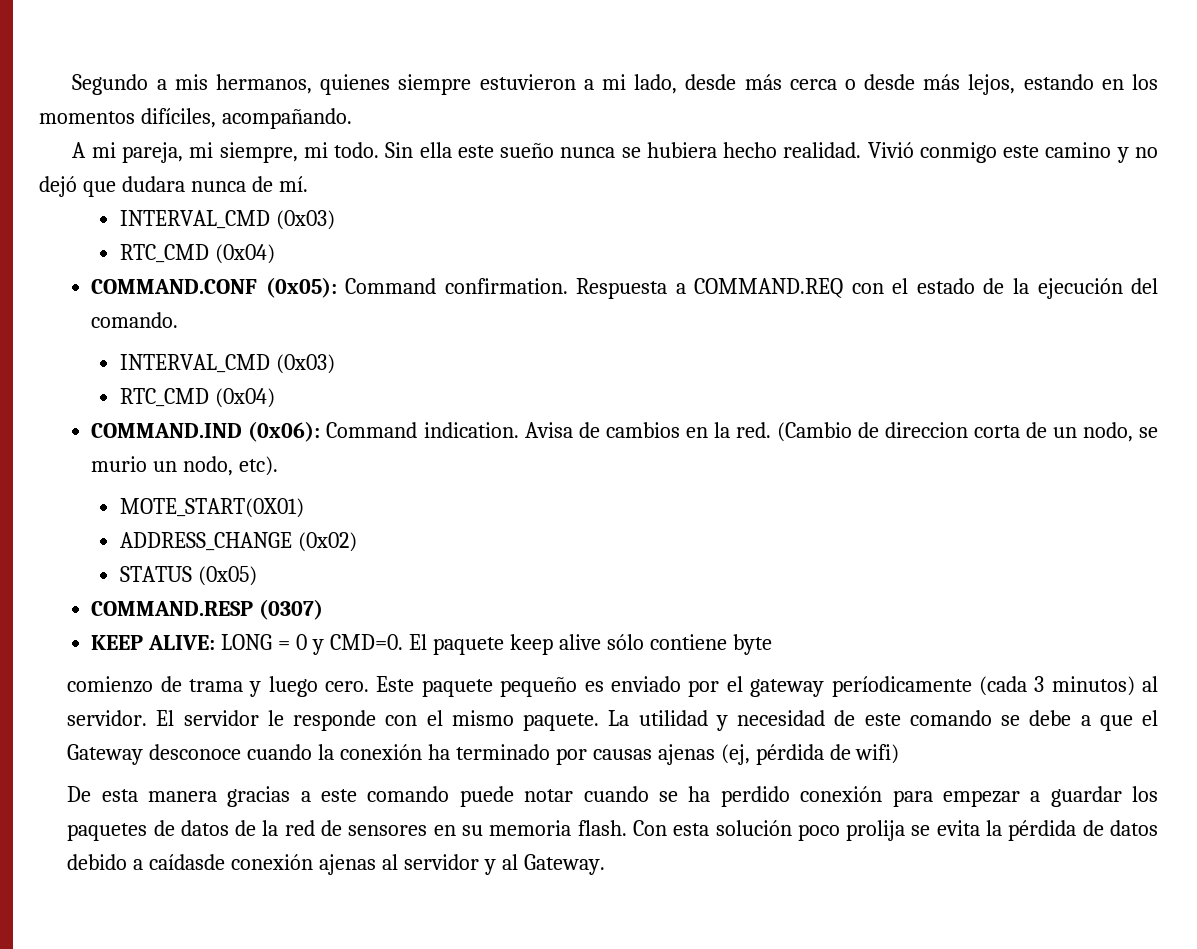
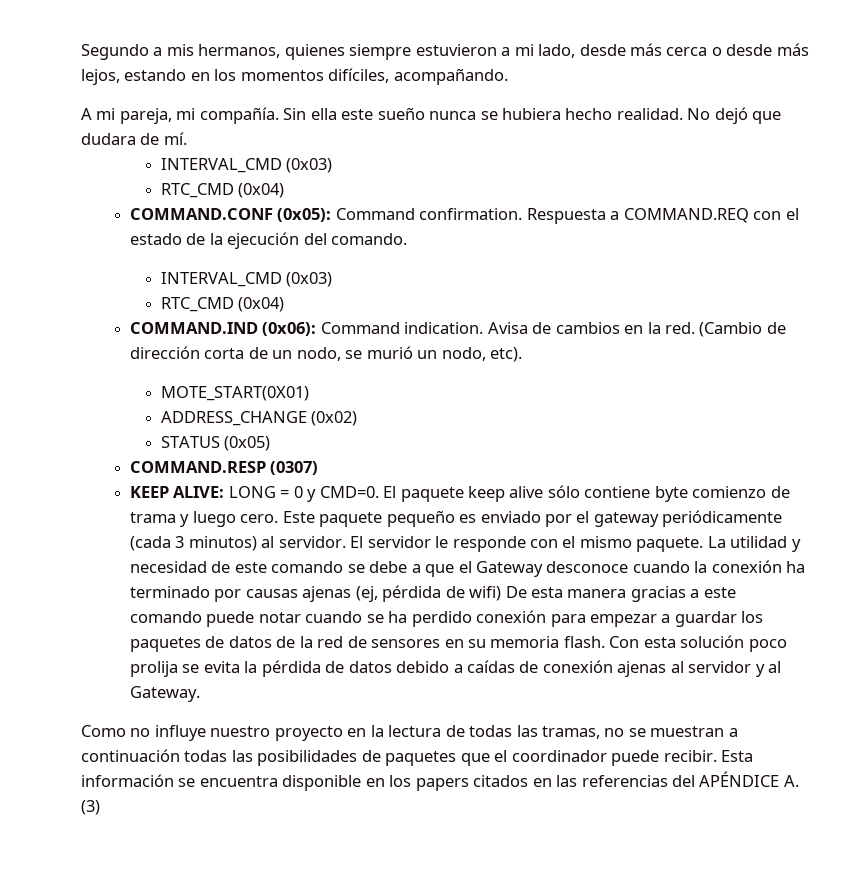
- A mi pareja, mi siempre, mi todo.
+ A mi pareja, mi compañía.
- Vivió conmigo este camino y no dejó que dudara nunca de mí.
+ No dejó que dudara de mí.
- (Cambio de direccion corta de un nodo, se murio un nodo, etc).
+ (Cambio de dirección corta de un nodo, se murió un nodo, etc).
- El paquete keep alive sólo contiene byte
- comienzo de trama y luego cero.
+ El paquete keep alive sólo contiene byte comienzo de trama y luego cero.
- Este paquete pequeño es enviado por el gateway períodicamente (cada 3 minutos) al servidor.
+ Este paquete pequeño es enviado por el gateway periódicamente (cada 3 minutos) al servidor.
- La utilidad y necesidad de este comando se debe a que el Gateway desconoce cuando la conexión ha terminado por causas ajenas (ej, pérdida de wifi)
- De esta manera gracias a este comando puede notar cuando se ha perdido conexión para empezar a guardar los paquetes de datos de la red de sensores en su memoria flash.
+ La utilidad y necesidad de este comando se debe a que el Gateway desconoce cuando la conexión ha terminado por causas ajenas (ej, pérdida de wifi) De esta manera gracias a este comando puede notar cuando se ha perdido conexión para empezar a guardar los paquetes de datos de la red de sensores en su memoria flash.
- Con esta solución poco prolija se evita la pérdida de datos debido a caídasde conexión ajenas al servidor y al Gateway.
+ Con esta solución poco prolija se evita la pérdida de datos debido a caídas de conexión ajenas al servidor y al Gateway.
+ Como no influye nuestro proyecto en la lectura de todas las tramas, no se muestran a continuación todas las posibilidades de paquetes que el coordinador puede recibir. Esta información se encuentra disponible en los papers citados en las referencias del APÉNDICE A. (3)

